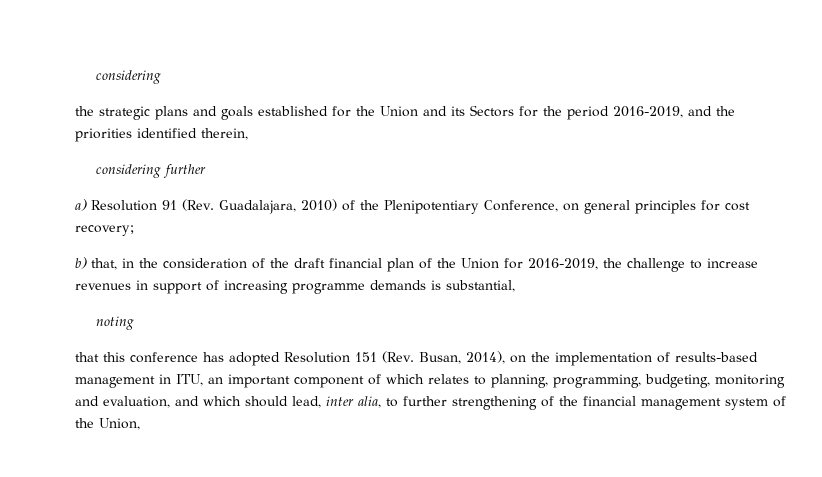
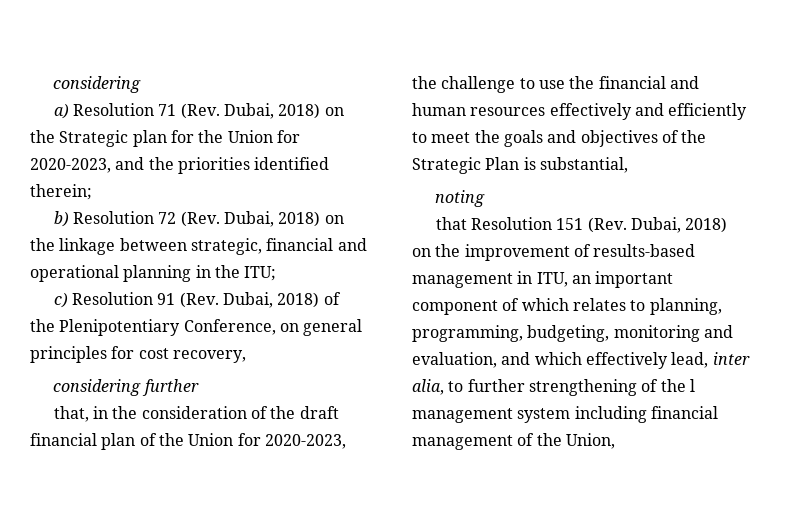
- the strategic plans and goals established for the Union and its Sectors for the period 2016-2019, and the priorities identified therein,
+ a) Resolution 71 (Rev. Dubai, 2018) on the Strategic plan for the Union for 2020-2023, and the priorities identified therein;
+ b) Resolution 72 (Rev. Dubai, 2018) on the linkage between strategic, financial and operational planning in the ITU;
+ c) Resolution 91 (Rev. Dubai, 2018) of the Plenipotentiary Conference, on general principles for cost recovery,
  considering further
- a) Resolution 91 (Rev. Guadalajara, 2010) of the Plenipotentiary Conference, on general principles for cost recovery;
- b) that, in the consideration of the draft financial plan of the Union for 2016-2019, the challenge to increase revenues in support of increasing programme demands is substantial,
+ that, in the consideration of the draft financial plan of the Union for 2020-2023, the challenge to use the financial and human resources effectively and efficiently to meet the goals and objectives of the Strategic Plan is substantial,
- that this conference has adopted Resolution 151 (Rev. Busan, 2014), on the implementation of results-based management in ITU, an important component of which relates to planning, programming, budgeting, monitoring and evaluation, and which should lead, inter alia, to further strengthening of the financial management system of the Union,
+ that Resolution 151 (Rev. Dubai, 2018) on the improvement of results-based management in ITU, an important component of which relates to planning, programming, budgeting, monitoring and evaluation, and which effectively lead, inter alia, to further strengthening of the l management system including financial management of the Union,

